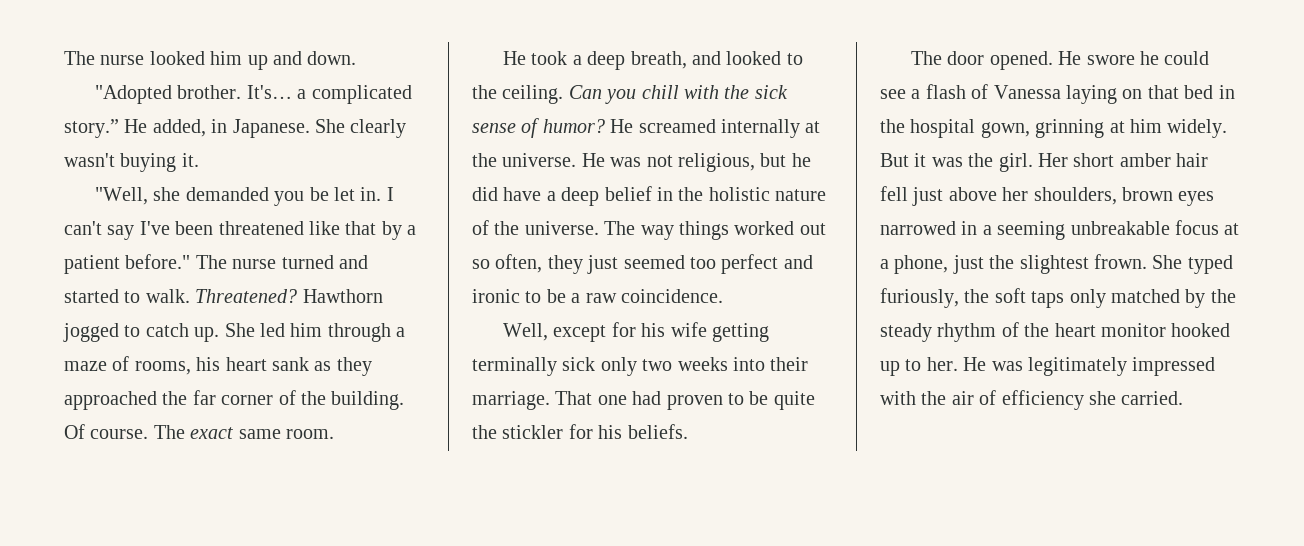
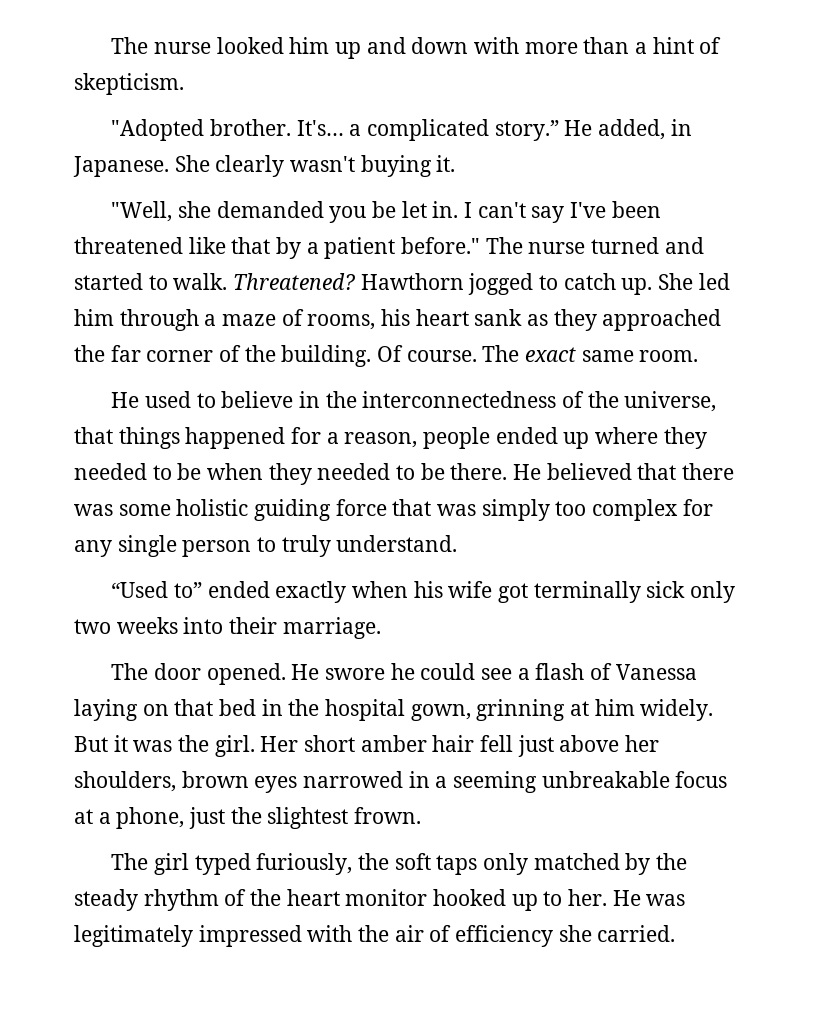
- The nurse looked him up and down.
+ The nurse looked him up and down with more than a hint of skepticism.
- He took a deep breath, and looked to the ceiling. Can you chill with the sick sense of humor? He screamed internally at the universe. He was not religious, but he did have a deep belief in the holistic nature of the universe. The way things worked out so often, they just seemed too perfect and ironic to be a raw coincidence.
- Well, except for his wife getting terminally sick only two weeks into their marriage. That one had proven to be quite the stickler for his beliefs.
+ He used to believe in the interconnectedness of the universe, that things happened for a reason, people ended up where they needed to be when they needed to be there. He believed that there was some holistic guiding force that was simply too complex for any single person to truly understand.
+ “Used to” ended exactly when his wife got terminally sick only two weeks into their marriage.
- Her short amber hair fell just above her shoulders, brown eyes narrowed in a seeming unbreakable focus at a phone, just the slightest frown. She typed furiously, the soft taps only matched by the steady rhythm of the heart monitor hooked up to her.
+ Her short amber hair fell just above her shoulders, brown eyes narrowed in a seeming unbreakable focus at a phone, just the slightest frown.
+ The girl typed furiously, the soft taps only matched by the steady rhythm of the heart monitor hooked up to her.

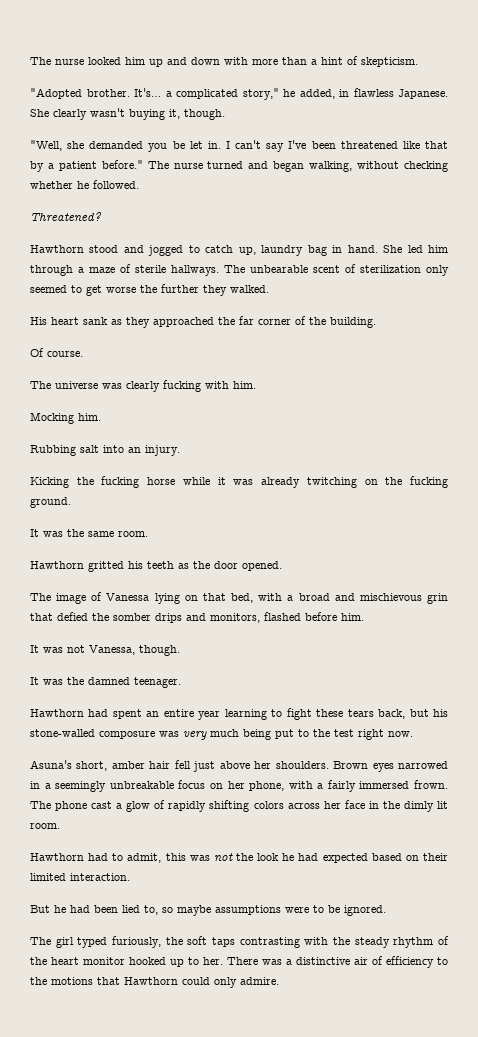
- It's… a complicated story.” He added, in Japanese.
+ It's… a complicated story," he added, in flawless Japanese.
- She clearly wasn't buying it.
+ She clearly wasn't buying it, though.
- The nurse turned and started to walk. Threatened? Hawthorn jogged to catch up.
+ The nurse turned and began walking, without checking whether he followed.
+ Threatened?
+ Hawthorn stood and jogged to catch up, laundry bag in hand.
- She led him through a maze of rooms, his heart sank as they approached the far corner of the building. Of course. The exact same room.
- He used to believe in the interconnectedness of the universe, that things happened for a reason, people ended up where they needed to be when they needed to be there. He believed that there was some holistic guiding force that was simply too complex for any single person to truly understand.
- “Used to” ended exactly when his wife got terminally sick only two weeks into their marriage.
- The door opened. He swore he could see a flash of Vanessa laying on that bed in the hospital gown, grinning at him widely. But it was the girl. Her short amber hair fell just above her shoulders, brown eyes narrowed in a seeming unbreakable focus at a phone, just the slightest frown.
+ She led him through a maze of sterile hallways. The unbearable scent of sterilization only seemed to get worse the further they walked.
+ His heart sank as they approached the far corner of the building.
+ Of course.
+ The universe was clearly fucking with him.
+ Mocking him.
+ Rubbing salt into an injury.
+ Kicking the fucking horse while it was already twitching on the fucking ground.
+ It was the same room.
+ Hawthorn gritted his teeth as the door opened.
+ The image of Vanessa lying on that bed, with a broad and mischievous grin that defied the somber drips and monitors, flashed before him.
+ It was not Vanessa, though.
+ It was the damned teenager.
+ Hawthorn had spent an entire year learning to fight these tears back, but his stone-walled composure was very much being put to the test right now.
+ Asuna's short, amber hair fell just above her shoulders. Brown eyes narrowed in a seemingly unbreakable focus on her phone, with a fairly immersed frown. The phone cast a glow of rapidly shifting colors across her face in the dimly lit room.
+ Hawthorn had to admit, this was not the look he had expected based on their limited interaction.
+ But he had been lied to, so maybe assumptions were to be ignored.
- The girl typed furiously, the soft taps only matched by the steady rhythm of the heart monitor hooked up to her.
+ The girl typed furiously, the soft taps contrasting with the steady rhythm of the heart monitor hooked up to her.
- He was legitimately impressed with the air of efficiency she carried.
+ There was a distinctive air of efficiency to the motions that Hawthorn could only admire.

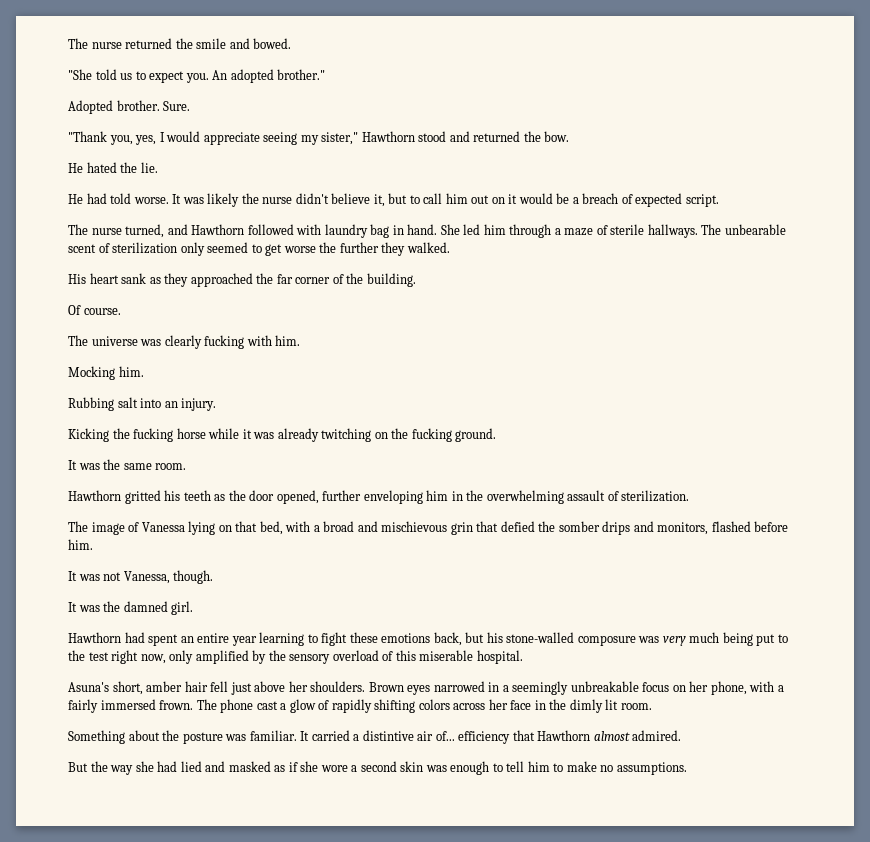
- The nurse looked him up and down with more than a hint of skepticism.
- "Adopted brother. It's… a complicated story," he added, in flawless Japanese. She clearly wasn't buying it, though.
- "Well, she demanded you be let in. I can't say I've been threatened like that by a patient before." The nurse turned and began walking, without checking whether he followed.
- Threatened?
- Hawthorn stood and jogged to catch up, laundry bag in hand.
+ The nurse returned the smile and bowed.
+ "She told us to expect you. An adopted brother."
+ Adopted brother. Sure.
+ "Thank you, yes, I would appreciate seeing my sister," Hawthorn stood and returned the bow.
+ He hated the lie.
+ He had told worse. It was likely the nurse didn't believe it, but to call him out on it would be a breach of expected script.
+ The nurse turned, and Hawthorn followed with laundry bag in hand.
- Hawthorn gritted his teeth as the door opened.
+ Hawthorn gritted his teeth as the door opened, further enveloping him in the overwhelming assault of sterilization.
- It was the damned teenager.
+ It was the damned girl.
- Hawthorn had spent an entire year learning to fight these tears back, but his stone-walled composure was very much being put to the test right now.
+ Hawthorn had spent an entire year learning to fight these emotions back, but his stone-walled composure was very much being put to the test right now, only amplified by the sensory overload of this miserable hospital.
- Hawthorn had to admit, this was not the look he had expected based on their limited interaction.
- But he had been lied to, so maybe assumptions were to be ignored.
- The girl typed furiously, the soft taps contrasting with the steady rhythm of the heart monitor hooked up to her. There was a distinctive air of efficiency to the motions that Hawthorn could only admire.
+ Something about the posture was familiar. It carried a distintive air of... efficiency that Hawthorn almost admired.
+ But the way she had lied and masked as if she wore a second skin was enough to tell him to make no assumptions.

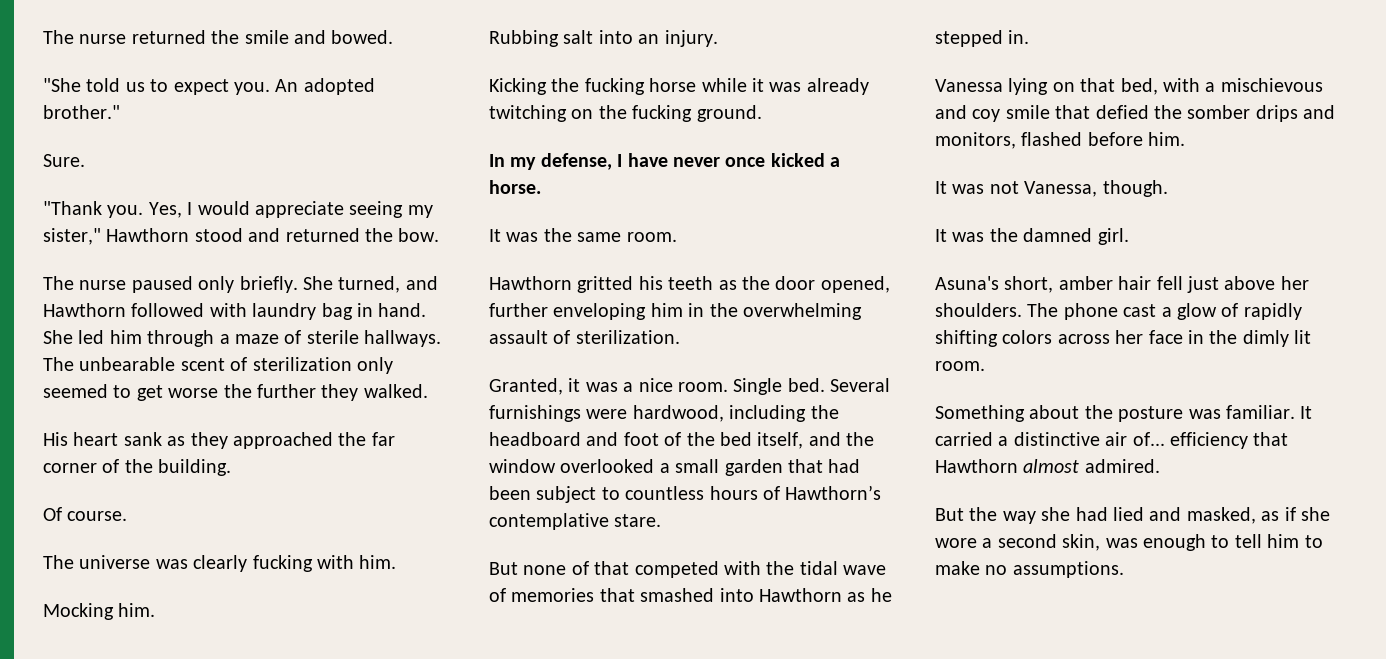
- Adopted brother.
- "Thank you, yes, I would appreciate seeing my sister," Hawthorn stood and returned the bow.
+ "Thank you. Yes, I would appreciate seeing my sister," Hawthorn stood and returned the bow.
- He hated the lie.
- He had told worse. It was likely the nurse didn't believe it, but to call him out on it would be a breach of expected script.
- The nurse turned, and Hawthorn followed with laundry bag in hand.
+ The nurse paused only briefly. She turned, and Hawthorn followed with laundry bag in hand.
+ In my defense, I have never once kicked a horse.
- The image of Vanessa lying on that bed, with a broad and mischievous grin that defied the somber drips and monitors, flashed before him.
+ Granted, it was a nice room. Single bed. Several furnishings were hardwood, including the headboard and foot of the bed itself, and the window overlooked a small garden that had been subject to countless hours of Hawthorn’s contemplative stare.
+ But none of that competed with the tidal wave of memories that smashed into Hawthorn as he stepped in.
+ Vanessa lying on that bed, with a mischievous and coy smile that defied the somber drips and monitors, flashed before him.
- Hawthorn had spent an entire year learning to fight these emotions back, but his stone-walled composure was very much being put to the test right now, only amplified by the sensory overload of this miserable hospital.
- Brown eyes narrowed in a seemingly unbreakable focus on her phone, with a fairly immersed frown.
- It carried a distintive air of... efficiency that Hawthorn almost admired.
+ It carried a distinctive air of... efficiency that Hawthorn almost admired.
- But the way she had lied and masked as if she wore a second skin was enough to tell him to make no assumptions.
+ But the way she had lied and masked, as if she wore a second skin, was enough to tell him to make no assumptions.

